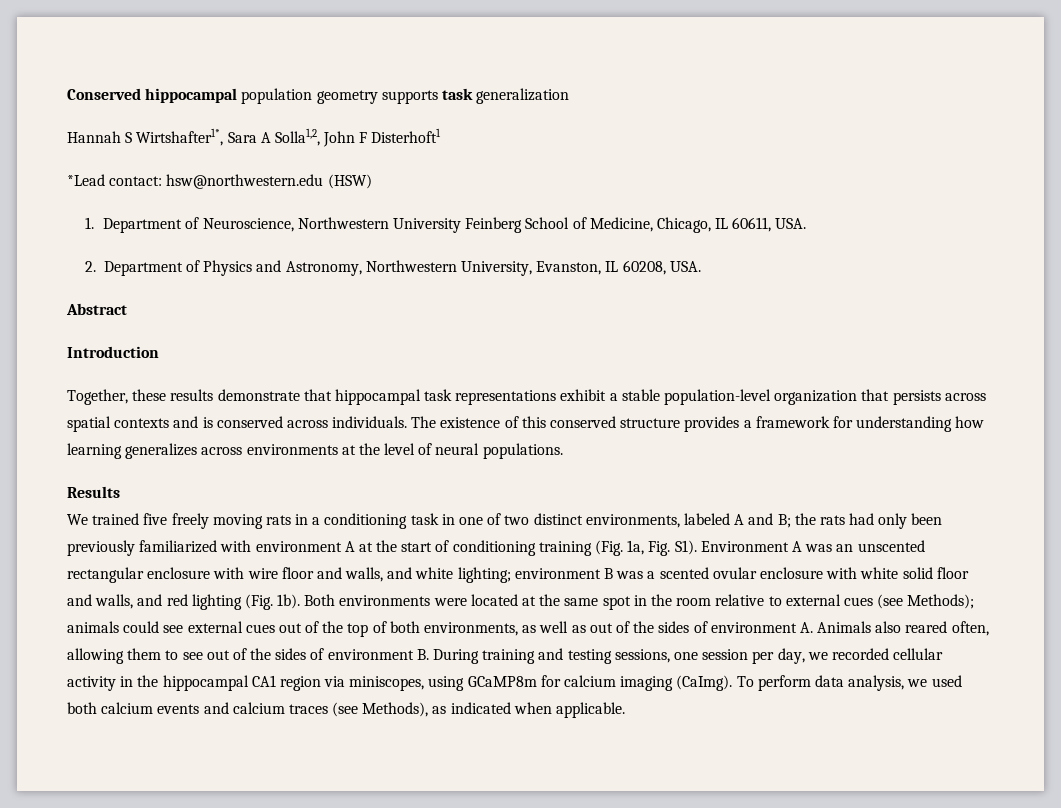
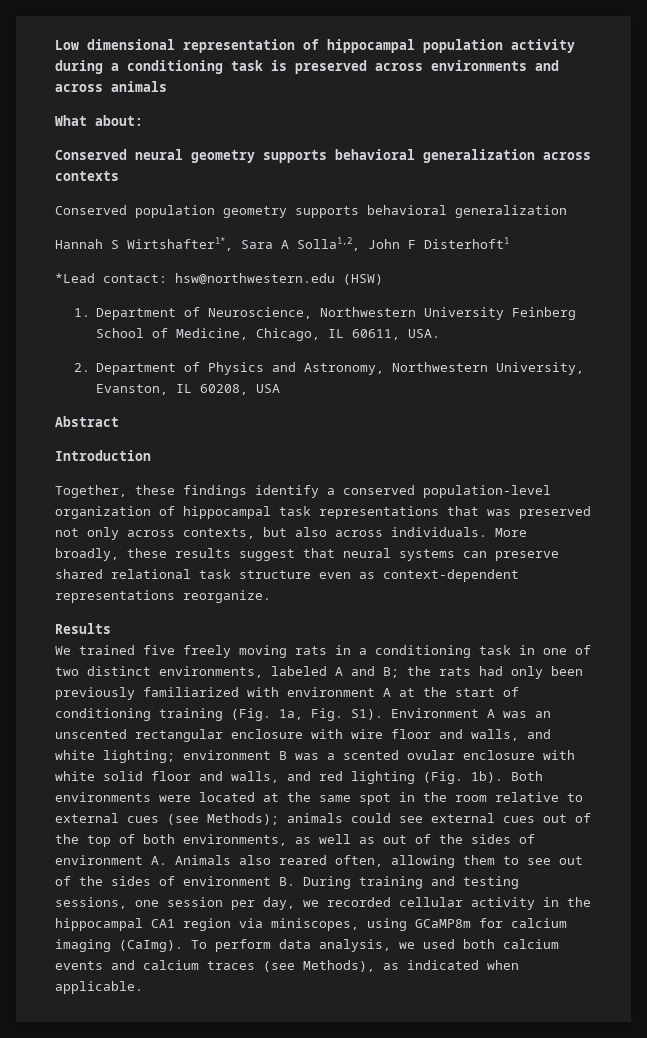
- Conserved hippocampal population geometry supports task generalization
+ Low dimensional representation of hippocampal population activity during a conditioning task is preserved across environments and across animals
+ What about:
+ Conserved neural geometry supports behavioral generalization across contexts
+ Conserved population geometry supports behavioral generalization
- 2. Department of Physics and Astronomy, Northwestern University, Evanston, IL 60208, USA.
+ 2. Department of Physics and Astronomy, Northwestern University, Evanston, IL 60208, USA
- Together, these results demonstrate that hippocampal task representations exhibit a stable population-level organization that persists across spatial contexts and is conserved across individuals. The existence of this conserved structure provides a framework for understanding how learning generalizes across environments at the level of neural populations.
+ Together, these findings identify a conserved population-level organization of hippocampal task representations that was preserved not only across contexts, but also across individuals. More broadly, these results suggest that neural systems can preserve shared relational task structure even as context-dependent representations reorganize.

